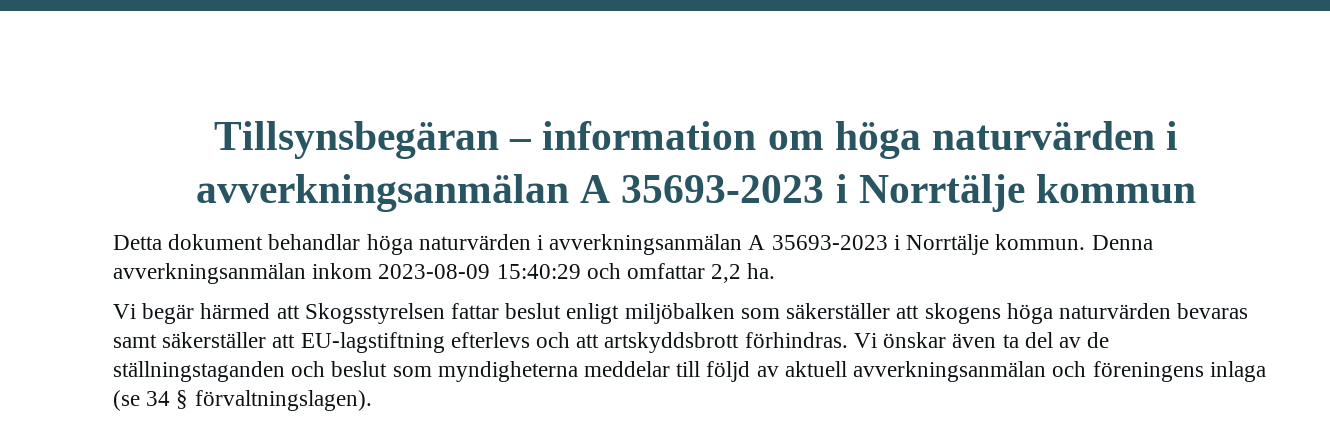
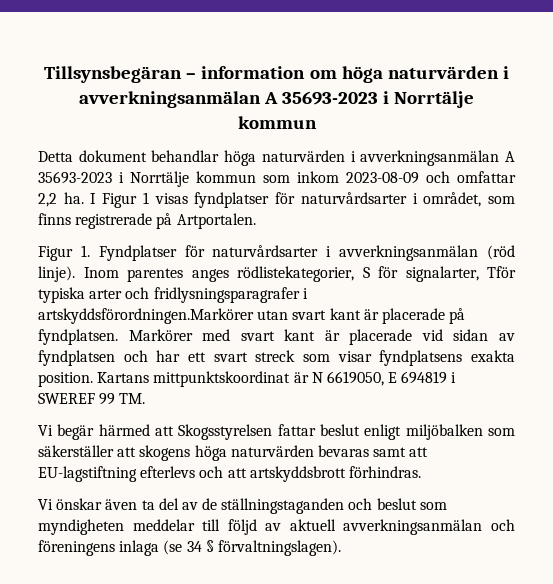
- Detta dokument behandlar höga naturvärden i avverkningsanmälan A 35693-2023 i Norrtälje kommun. Denna avverkningsanmälan inkom 2023-08-09 15:40:29 och omfattar 2,2 ha.
+ Detta dokument behandlar höga naturvärden i avverkningsanmälan A 35693-2023 i Norrtälje kommun som inkom 2023-08-09 och omfattar 2,2 ha. I Figur 1 visas fyndplatser för naturvårdsarter i området, som finns registrerade på Artportalen.
+ Figur 1. Fyndplatser för naturvårdsarter i avverkningsanmälan (röd linje). Inom parentes anges rödlistekategorier, S för signalarter, Tför typiska arter och fridlysningsparagrafer i artskyddsförordningen.Markörer utan svart kant är placerade på fyndplatsen. Markörer med svart kant är placerade vid sidan av fyndplatsen och har ett svart streck som visar fyndplatsens exakta position. Kartans mittpunktskoordinat är N 6619050, E 694819 i SWEREF 99 TM.
- Vi begär härmed att Skogsstyrelsen fattar beslut enligt miljöbalken som säkerställer att skogens höga naturvärden bevaras samt säkerställer att EU-lagstiftning efterlevs och att artskyddsbrott förhindras. Vi önskar även ta del av de ställningstaganden och beslut som myndigheterna meddelar till följd av aktuell avverkningsanmälan och föreningens inlaga (se 34 § förvaltningslagen).
+ Vi begär härmed att Skogsstyrelsen fattar beslut enligt miljöbalken som säkerställer att skogens höga naturvärden bevaras samt att EU-lagstiftning efterlevs och att artskyddsbrott förhindras.
+ Vi önskar även ta del av de ställningstaganden och beslut som myndigheten meddelar till följd av aktuell avverkningsanmälan och föreningens inlaga (se 34 § förvaltningslagen).

